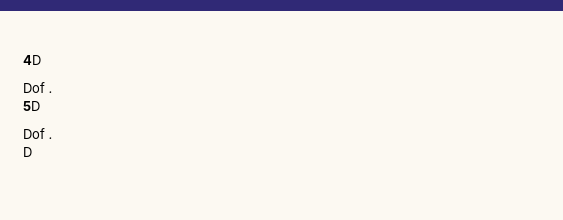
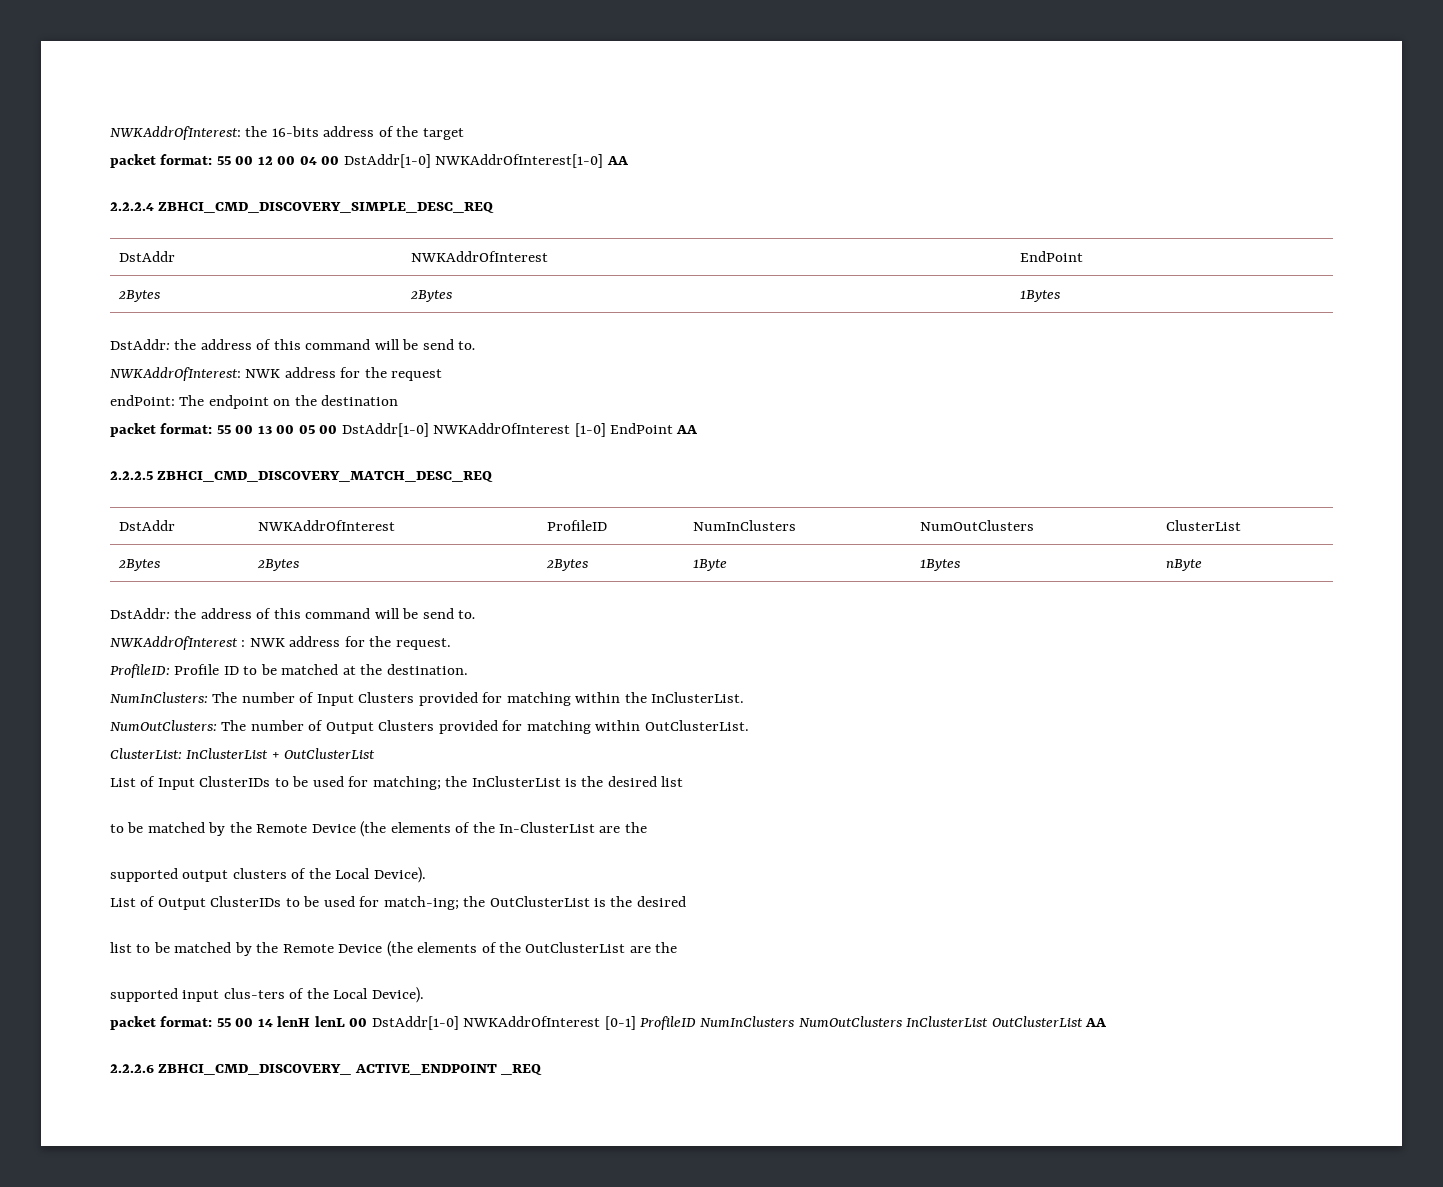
- 4D
- Dof .
- 5D
- Dof .
- D
+ NWKAddrOfInterest: the 16-bits address of the target
+ packet format: 55 00 12 00 04 00 DstAddr[1-0] NWKAddrOfInterest[1-0] AA
+ 2.2.2.4 ZBHCI_CMD_DISCOVERY_SIMPLE_DESC_REQ
+ DstAddr | NWKAddrOfInterest | EndPoint
+ 2Bytes | 2Bytes | 1Bytes
+ DstAddr: the address of this command will be send to.
+ NWKAddrOfInterest: NWK address for the request
+ endPoint: The endpoint on the destination
+ packet format: 55 00 13 00 05 00 DstAddr[1-0] NWKAddrOfInterest [1-0] EndPoint AA
+ 2.2.2.5 ZBHCI_CMD_DISCOVERY_MATCH_DESC_REQ
+ DstAddr | NWKAddrOfInterest | ProfileID | NumInClusters | NumOutClusters | ClusterList
+ 2Bytes | 2Bytes | 2Bytes | 1Byte | 1Bytes | nByte
+ DstAddr: the address of this command will be send to.
+ NWKAddrOfInterest : NWK address for the request.
+ ProfileID: Profile ID to be matched at the destination.
+ NumInClusters: The number of Input Clusters provided for matching within the InClusterList.
+ NumOutClusters: The number of Output Clusters provided for matching within OutClusterList.
+ ClusterList: InClusterList + OutClusterList
+ List of Input ClusterIDs to be used for matching; the InClusterList is the desired list
+ to be matched by the Remote Device (the elements of the In-ClusterList are the
+ supported output clusters of the Local Device).
+ List of Output ClusterIDs to be used for match-ing; the OutClusterList is the desired
+ list to be matched by the Remote Device (the elements of the OutClusterList are the
+ supported input clus-ters of the Local Device).
+ packet format: 55 00 14 lenH lenL 00 DstAddr[1-0] NWKAddrOfInterest [0-1] ProfileID NumInClusters NumOutClusters InClusterList OutClusterList AA
+ 2.2.2.6 ZBHCI_CMD_DISCOVERY_ ACTIVE_ENDPOINT _REQ

